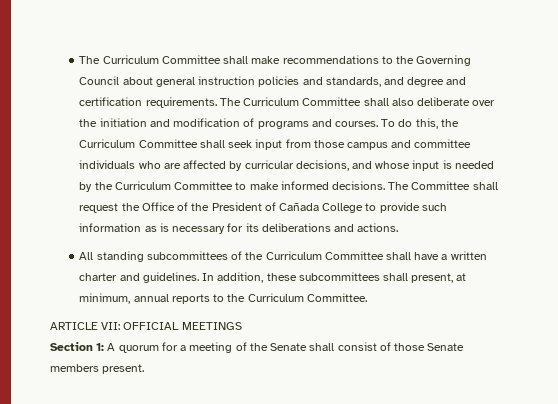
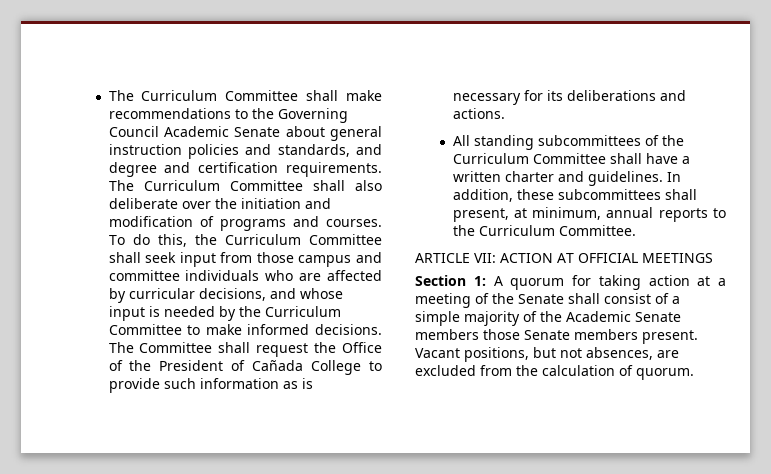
- The Curriculum Committee shall make recommendations to the Governing Council about general instruction policies and standards, and degree and certification requirements.
+ The Curriculum Committee shall make recommendations to the Governing Council Academic Senate about general instruction policies and standards, and degree and certification requirements.
- ARTICLE VII: OFFICIAL MEETINGS
+ ARTICLE VII: ACTION AT OFFICIAL MEETINGS
- Section 1: A quorum for a meeting of the Senate shall consist of those Senate members present.
+ Section 1: A quorum for taking action at a meeting of the Senate shall consist of a simple majority of the Academic Senate members those Senate members present. Vacant positions, but not absences, are excluded from the calculation of quorum.

